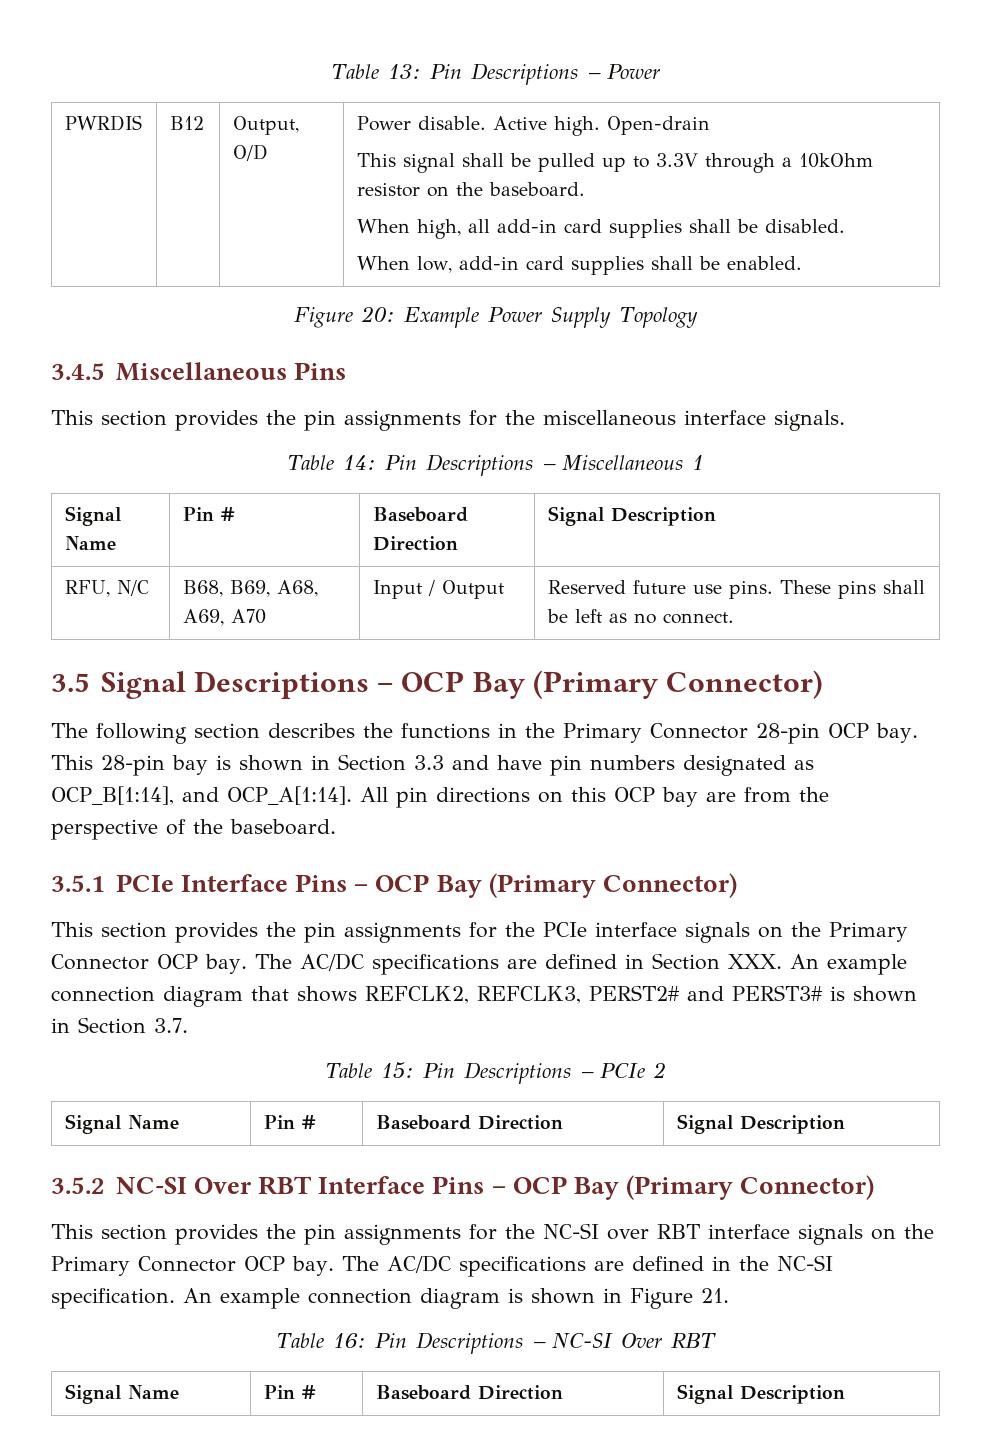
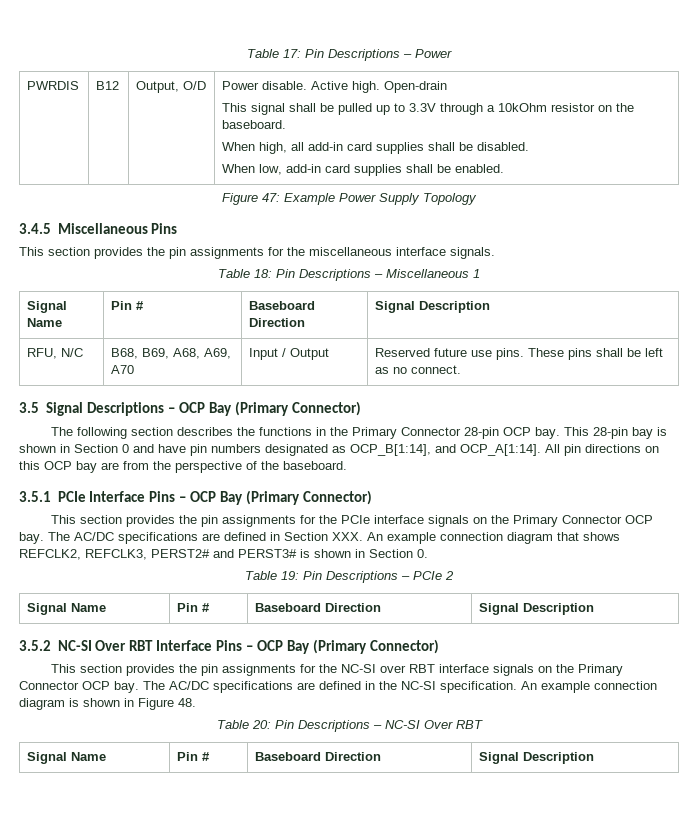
- Table 13: Pin Descriptions – Power
+ Table 17: Pin Descriptions – Power
- Figure 20: Example Power Supply Topology
+ Figure 47: Example Power Supply Topology
- Table 14: Pin Descriptions – Miscellaneous 1
+ Table 18: Pin Descriptions – Miscellaneous 1
- This 28-pin bay is shown in Section 3.3 and have pin numbers designated as OCP_B[1:14], and OCP_A[1:14].
+ This 28-pin bay is shown in Section 0 and have pin numbers designated as OCP_B[1:14], and OCP_A[1:14].
- The AC/DC specifications are defined in Section XXX. An example connection diagram that shows REFCLK2, REFCLK3, PERST2# and PERST3# is shown in Section 3.7.
- Table 15: Pin Descriptions – PCIe 2
+ The AC/DC specifications are defined in Section XXX. An example connection diagram that shows REFCLK2, REFCLK3, PERST2# and PERST3# is shown in Section 0.
+ Table 19: Pin Descriptions – PCIe 2
- An example connection diagram is shown in Figure 21.
- Table 16: Pin Descriptions – NC-SI Over RBT
+ An example connection diagram is shown in Figure 48.
+ Table 20: Pin Descriptions – NC-SI Over RBT

